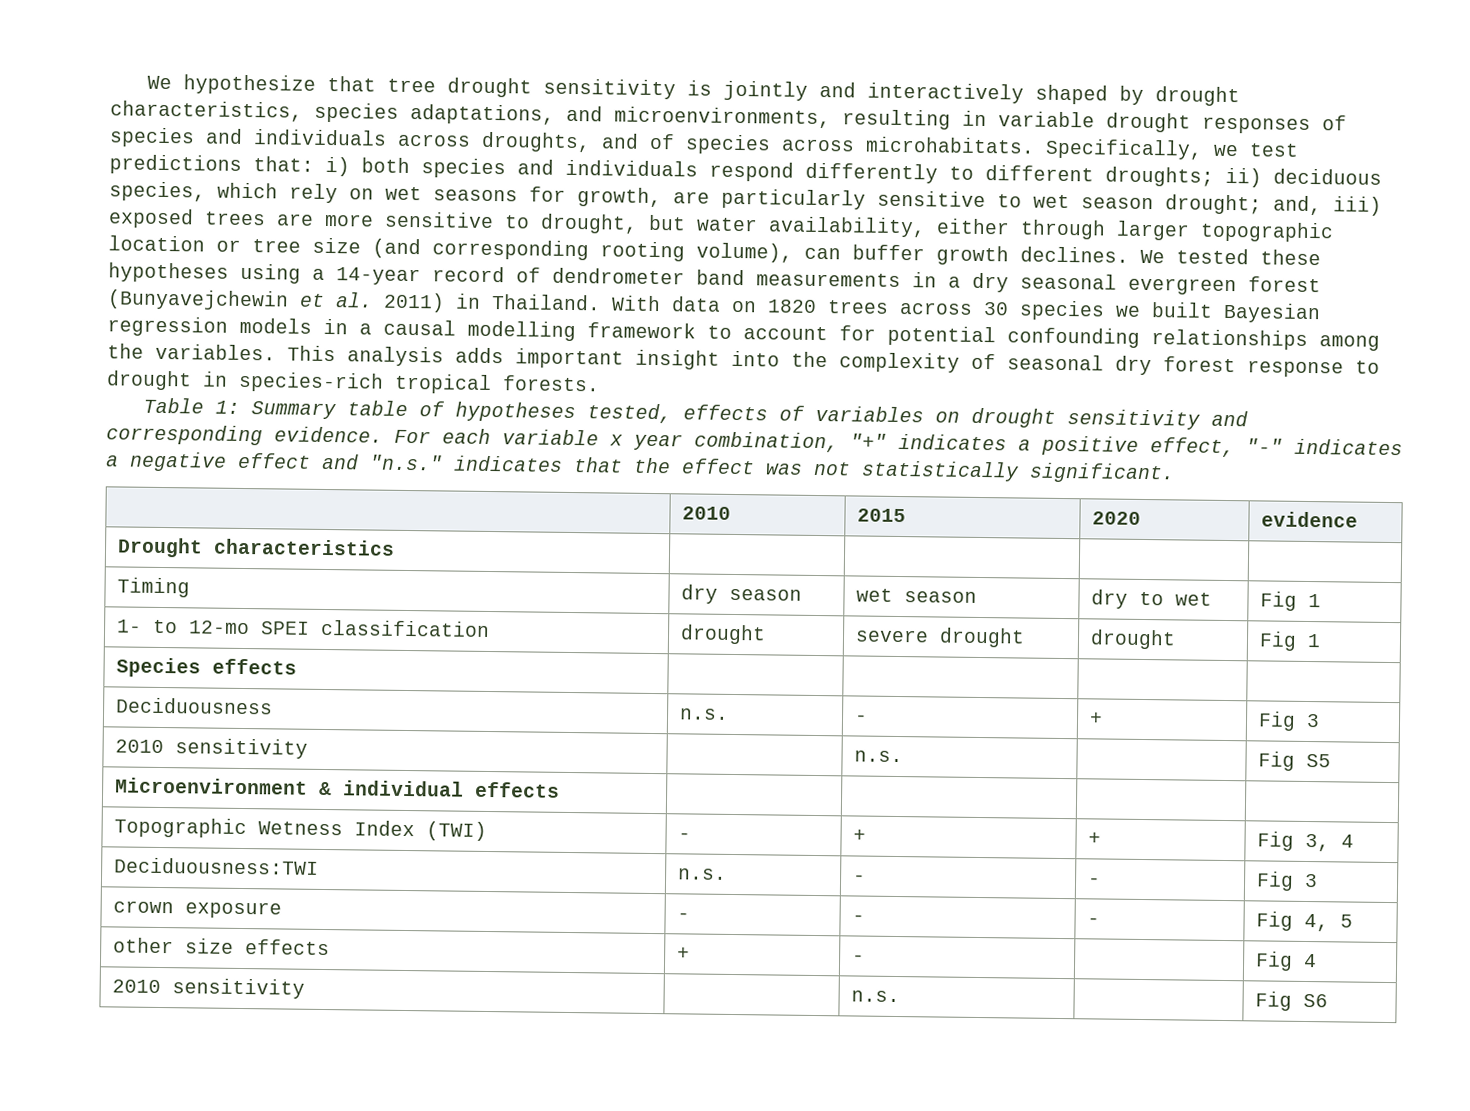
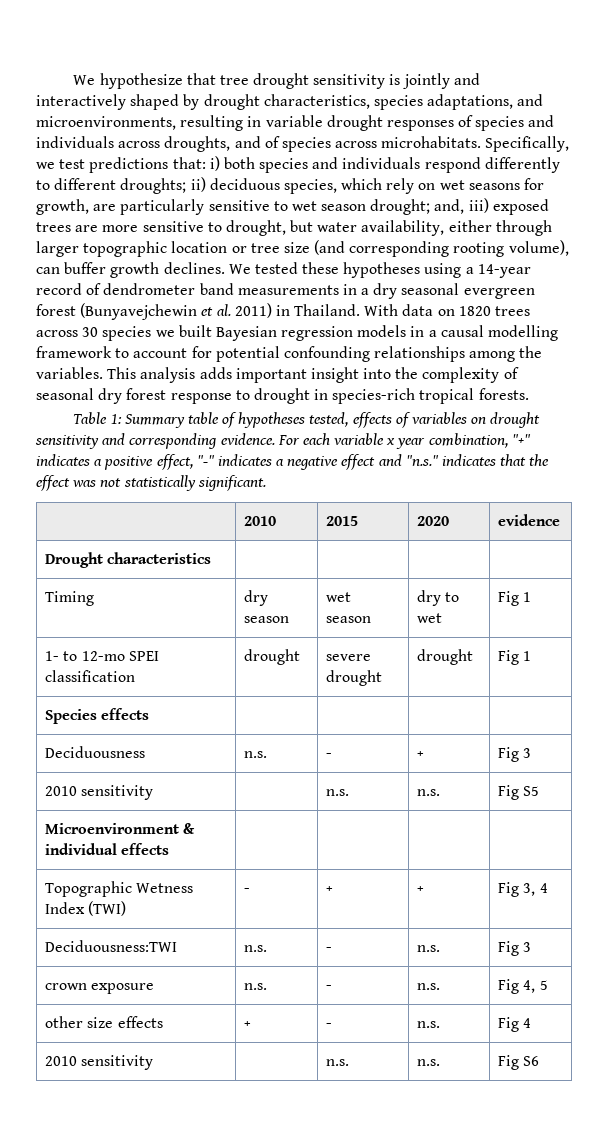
- 2010 sensitivity | | n.s. | | Fig S5
+ 2010 sensitivity | | n.s. | n.s. | Fig S5
- Deciduousness:TWI | n.s. | - | - | Fig 3
+ Deciduousness:TWI | n.s. | - | n.s. | Fig 3
- crown exposure | - | - | - | Fig 4, 5
+ crown exposure | n.s. | - | n.s. | Fig 4, 5
- other size effects | + | - | | Fig 4
+ other size effects | + | - | n.s. | Fig 4
- 2010 sensitivity | | n.s. | | Fig S6
+ 2010 sensitivity | | n.s. | n.s. | Fig S6

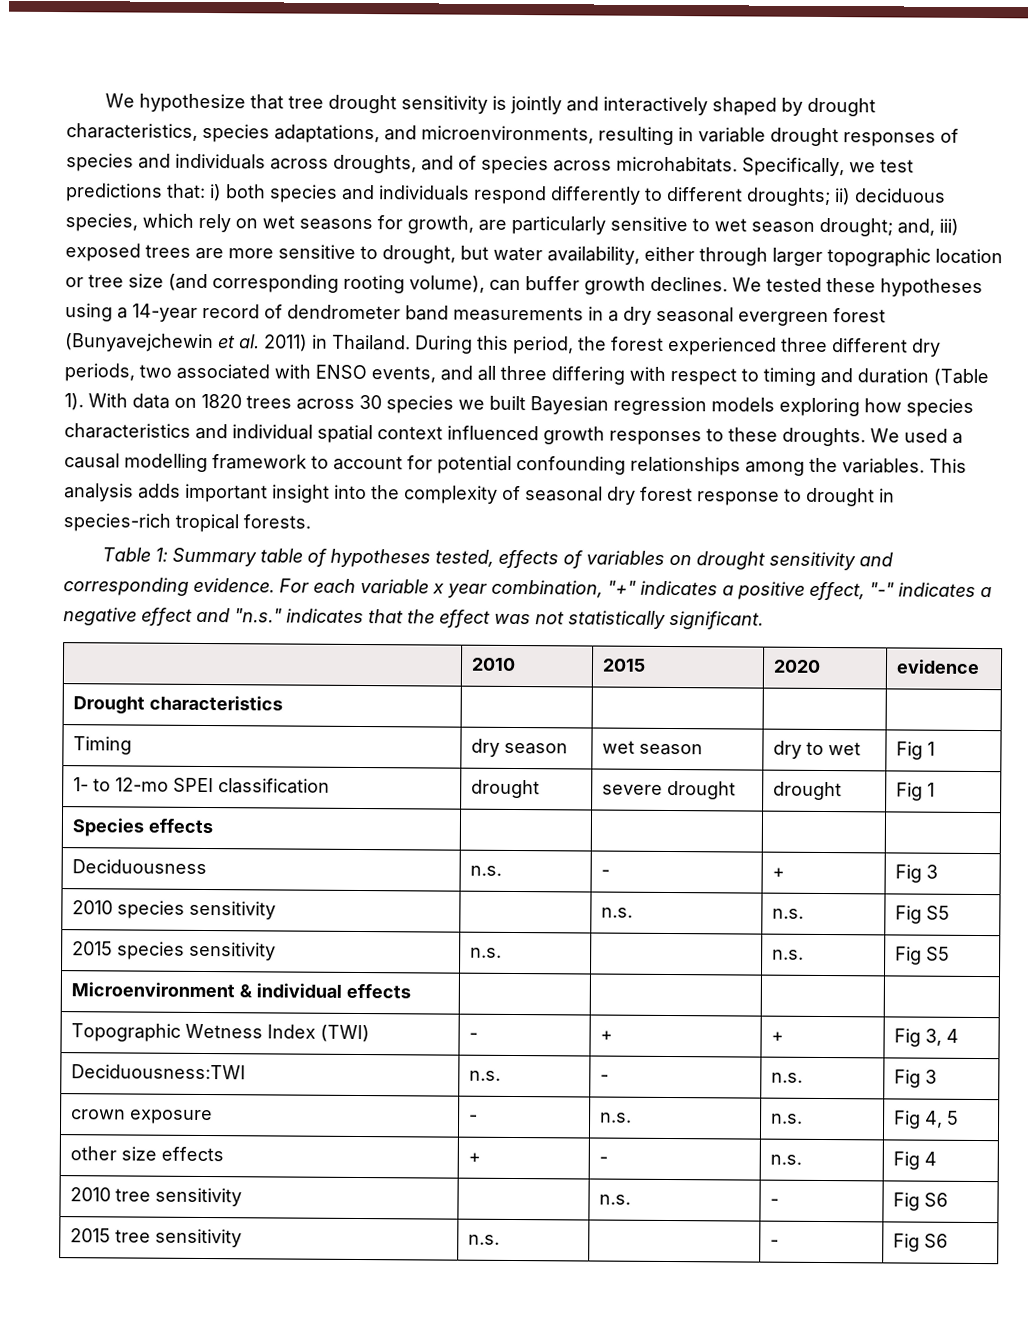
+ During this period, the forest experienced three different dry periods, two associated with ENSO events, and all three differing with respect to timing and duration (Table 1).
- With data on 1820 trees across 30 species we built Bayesian regression models in a causal modelling framework to account for potential confounding relationships among the variables.
+ With data on 1820 trees across 30 species we built Bayesian regression models exploring how species characteristics and individual spatial context influenced growth responses to these droughts. We used a causal modelling framework to account for potential confounding relationships among the variables.
- 2010 sensitivity | | n.s. | n.s. | Fig S5
+ 2010 species sensitivity | | n.s. | n.s. | Fig S5
+ 2015 species sensitivity | n.s. | | n.s. | Fig S5
- crown exposure | n.s. | - | n.s. | Fig 4, 5
+ crown exposure | - | n.s. | n.s. | Fig 4, 5
- 2010 sensitivity | | n.s. | n.s. | Fig S6
+ 2010 tree sensitivity | | n.s. | - | Fig S6
+ 2015 tree sensitivity | n.s. | | - | Fig S6

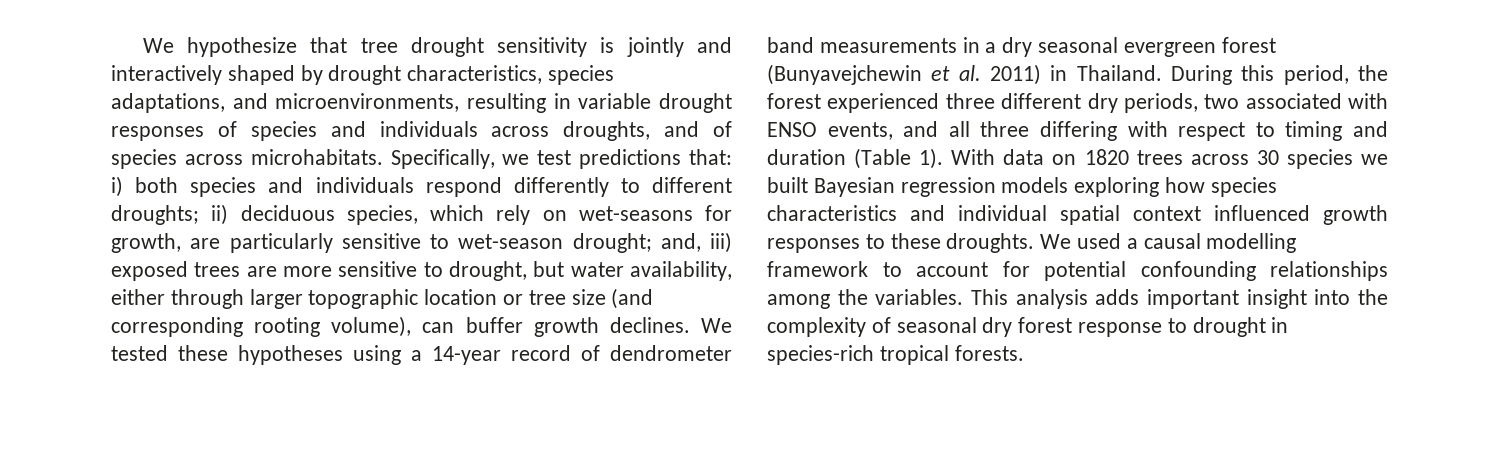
- Specifically, we test predictions that: i) both species and individuals respond differently to different droughts; ii) deciduous species, which rely on wet seasons for growth, are particularly sensitive to wet season drought; and, iii) exposed trees are more sensitive to drought, but water availability, either through larger topographic location or tree size (and corresponding rooting volume), can buffer growth declines.
+ Specifically, we test predictions that: i) both species and individuals respond differently to different droughts; ii) deciduous species, which rely on wet-seasons for growth, are particularly sensitive to wet-season drought; and, iii) exposed trees are more sensitive to drought, but water availability, either through larger topographic location or tree size (and corresponding rooting volume), can buffer growth declines.
- Table 1: Summary table of hypotheses tested, effects of variables on drought sensitivity and corresponding evidence. For each variable x year combination, "+" indicates a positive effect, "-" indicates a negative effect and "n.s." indicates that the effect was not statistically significant.
- | 2010 | 2015 | 2020 | evidence
- Drought characteristics | | | |
- Timing | dry season | wet season | dry to wet | Fig 1
- 1- to 12-mo SPEI classification | drought | severe drought | drought | Fig 1
- Species effects | | | |
- Deciduousness | n.s. | - | + | Fig 3
- 2010 species sensitivity | | n.s. | n.s. | Fig S5
- 2015 species sensitivity | n.s. | | n.s. | Fig S5
- Microenvironment & individual effects | | | |
- Topographic Wetness Index (TWI) | - | + | + | Fig 3, 4
- Deciduousness:TWI | n.s. | - | n.s. | Fig 3
- crown exposure | - | n.s. | n.s. | Fig 4, 5
- other size effects | + | - | n.s. | Fig 4
- 2010 tree sensitivity | | n.s. | - | Fig S6
- 2015 tree sensitivity | n.s. | | - | Fig S6

